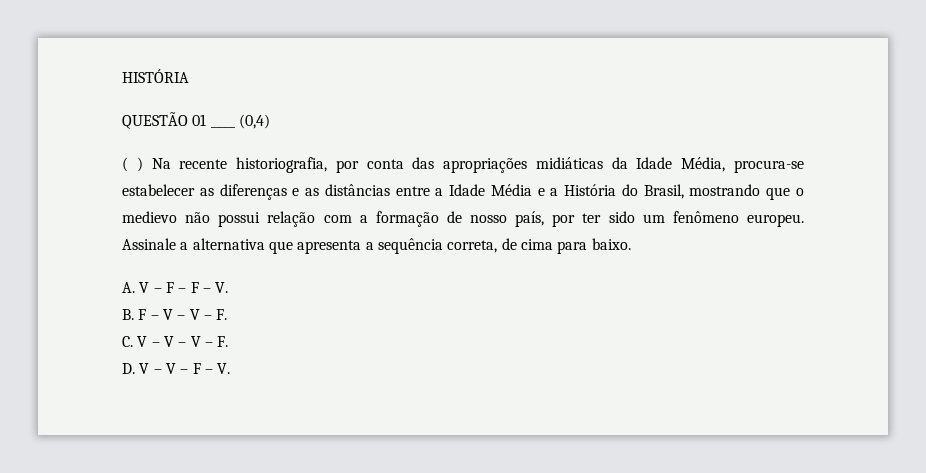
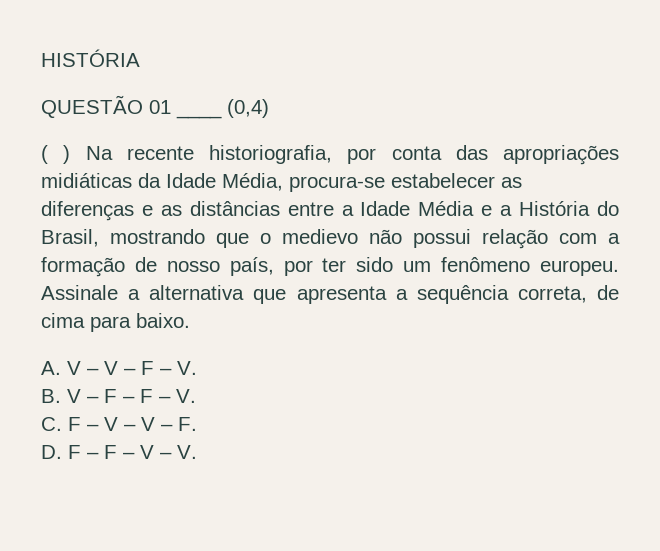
- A. V – F – F – V.
+ A. V – V – F – V.
+ B. V – F – F – V.
- B. F – V – V – F.
+ C. F – V – V – F.
- C. V – V – V – F.
- D. V – V – F – V.
+ D. F – F – V – V.

